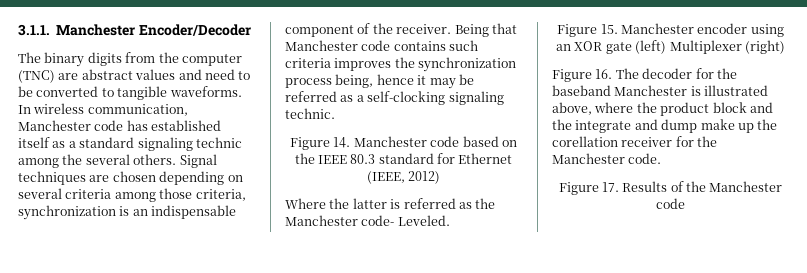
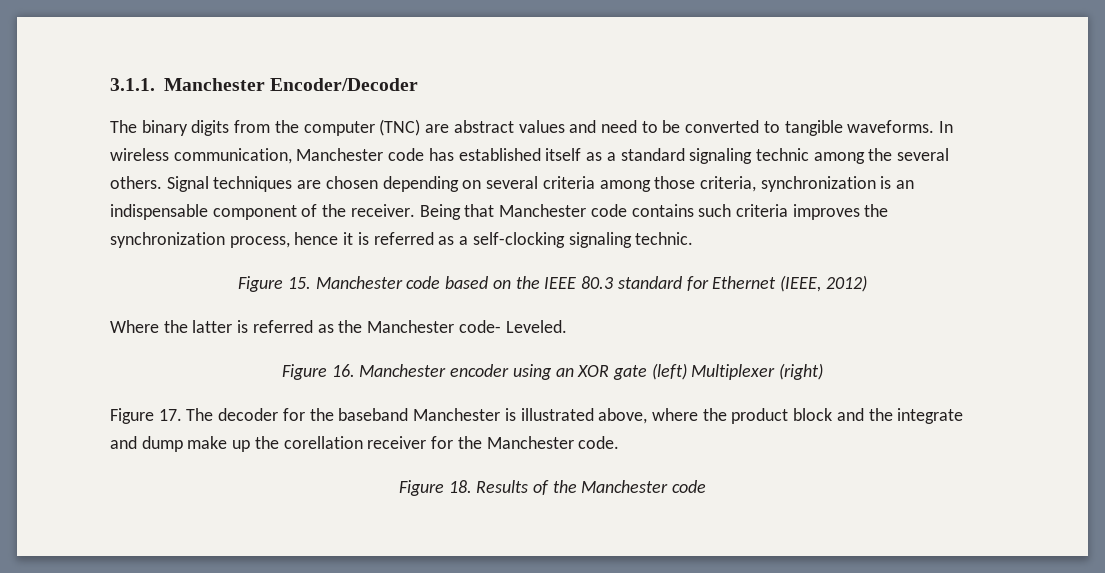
- Being that Manchester code contains such criteria improves the synchronization process being, hence it may be referred as a self-clocking signaling technic.
+ Being that Manchester code contains such criteria improves the synchronization process, hence it is referred as a self-clocking signaling technic.
- Figure 14. Manchester code based on the IEEE 80.3 standard for Ethernet (IEEE, 2012)
+ Figure 15. Manchester code based on the IEEE 80.3 standard for Ethernet (IEEE, 2012)
- Figure 15. Manchester encoder using an XOR gate (left) Multiplexer (right)
+ Figure 16. Manchester encoder using an XOR gate (left) Multiplexer (right)
- Figure 16. The decoder for the baseband Manchester is illustrated above, where the product block and the integrate and dump make up the corellation receiver for the Manchester code.
+ Figure 17. The decoder for the baseband Manchester is illustrated above, where the product block and the integrate and dump make up the corellation receiver for the Manchester code.
- Figure 17. Results of the Manchester code
+ Figure 18. Results of the Manchester code

